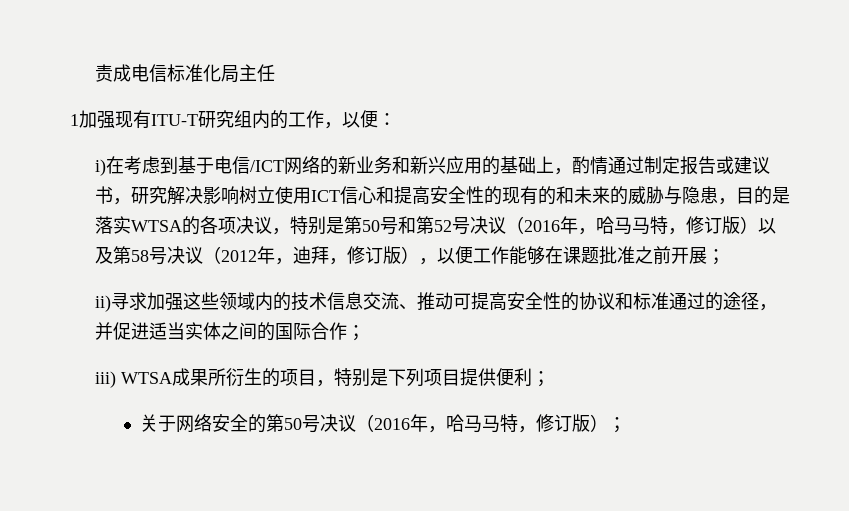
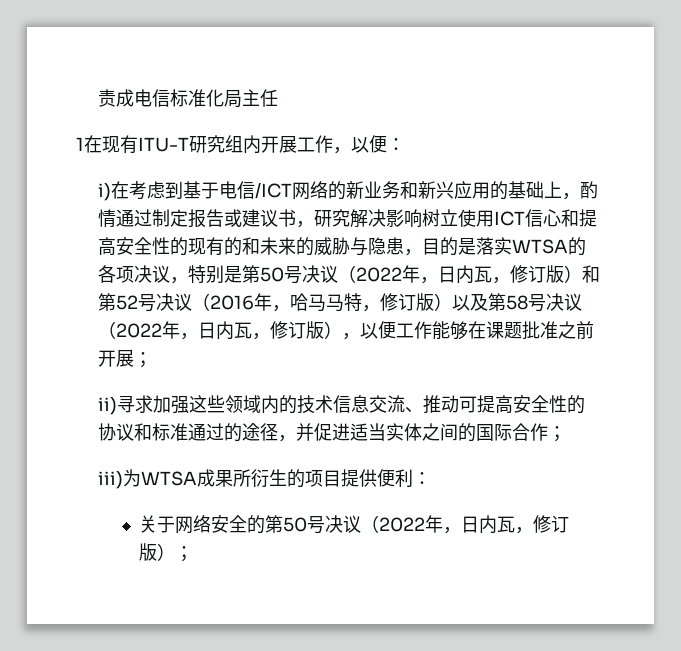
- 1加强现有ITU-T研究组内的工作，以便：
+ 1在现有ITU-T研究组内开展工作，以便：
- i)在考虑到基于电信/ICT网络的新业务和新兴应用的基础上，酌情通过制定报告或建议书，研究解决影响树立使用ICT信心和提高安全性的现有的和未来的威胁与隐患，目的是落实WTSA的各项决议，特别是第50号和第52号决议（2016年，哈马马特，修订版）以及第58号决议（2012年，迪拜，修订版），以便工作能够在课题批准之前开展；
+ i)在考虑到基于电信/ICT网络的新业务和新兴应用的基础上，酌情通过制定报告或建议书，研究解决影响树立使用ICT信心和提高安全性的现有的和未来的威胁与隐患，目的是落实WTSA的各项决议，特别是第50号决议（2022年，日内瓦，修订版）和第52号决议（2016年，哈马马特，修订版）以及第58号决议（2022年，日内瓦，修订版），以便工作能够在课题批准之前开展；
- iii) WTSA成果所衍生的项目，特别是下列项目提供便利；
+ iii)为WTSA成果所衍生的项目提供便利：
- 关于网络安全的第50号决议（2016年，哈马马特，修订版）；
+ 关于网络安全的第50号决议（2022年，日内瓦，修订版）；

